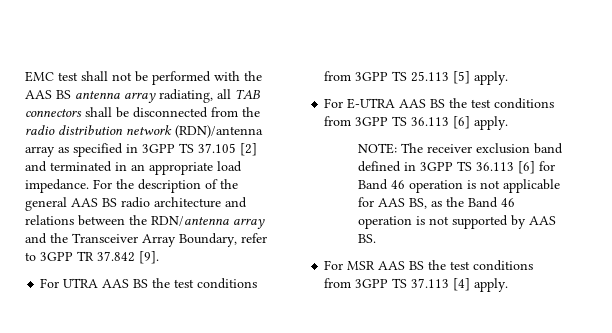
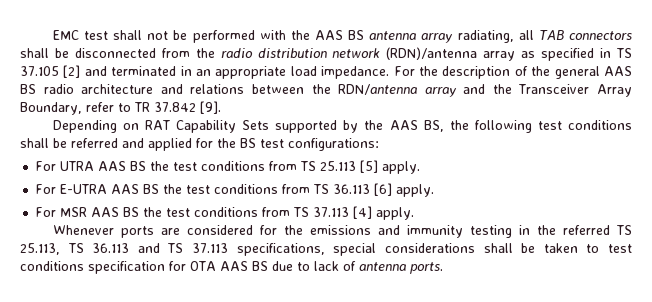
- EMC test shall not be performed with the AAS BS antenna array radiating, all TAB connectors shall be disconnected from the radio distribution network (RDN)/antenna array as specified in 3GPP TS 37.105 [2] and terminated in an appropriate load impedance.
+ EMC test shall not be performed with the AAS BS antenna array radiating, all TAB connectors shall be disconnected from the radio distribution network (RDN)/antenna array as specified in TS 37.105 [2] and terminated in an appropriate load impedance.
- For the description of the general AAS BS radio architecture and relations between the RDN/antenna array and the Transceiver Array Boundary, refer to 3GPP TR 37.842 [9].
+ For the description of the general AAS BS radio architecture and relations between the RDN/antenna array and the Transceiver Array Boundary, refer to TR 37.842 [9].
+ Depending on RAT Capability Sets supported by the AAS BS, the following test conditions shall be referred and applied for the BS test configurations:
- For UTRA AAS BS the test conditions from 3GPP TS 25.113 [5] apply.
+ For UTRA AAS BS the test conditions from TS 25.113 [5] apply.
- For E-UTRA AAS BS the test conditions from 3GPP TS 36.113 [6] apply.
+ For E-UTRA AAS BS the test conditions from TS 36.113 [6] apply.
- NOTE: The receiver exclusion band defined in 3GPP TS 36.113 [6] for Band 46 operation is not applicable for AAS BS, as the Band 46 operation is not supported by AAS BS.
- For MSR AAS BS the test conditions from 3GPP TS 37.113 [4] apply.
+ For MSR AAS BS the test conditions from TS 37.113 [4] apply.
+ Whenever ports are considered for the emissions and immunity testing in the referred TS 25.113, TS 36.113 and TS 37.113 specifications, special considerations shall be taken to test conditions specification for OTA AAS BS due to lack of antenna ports.

